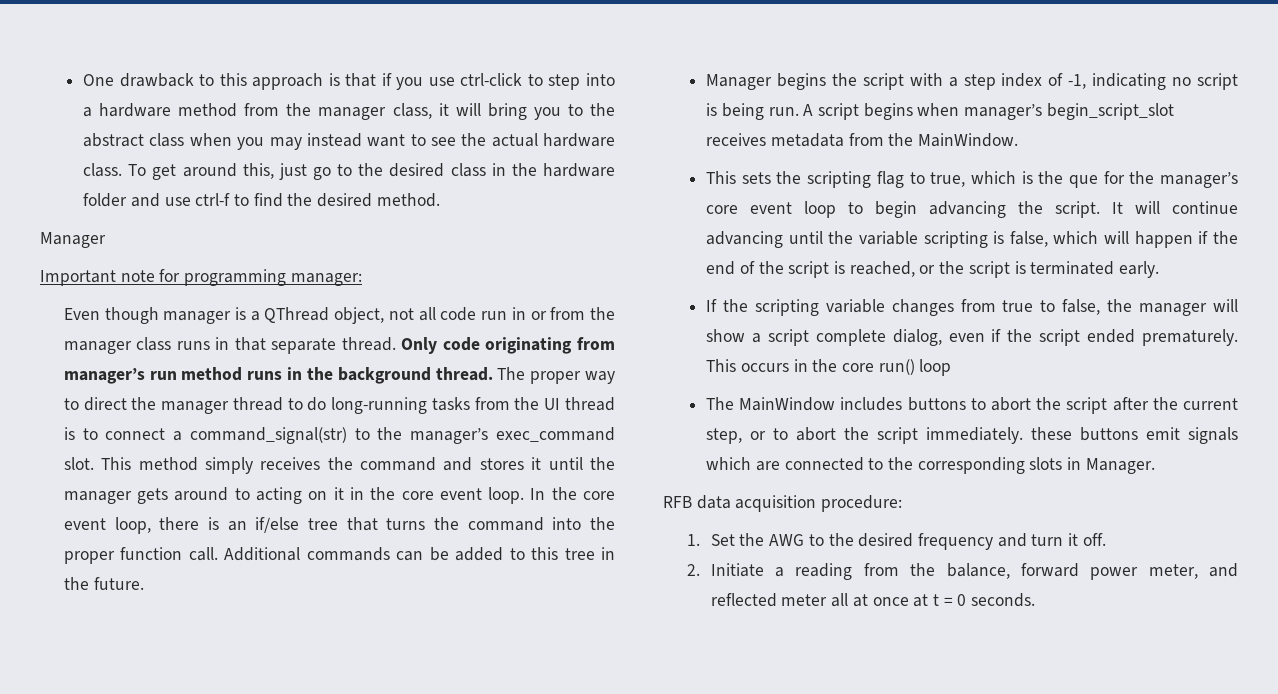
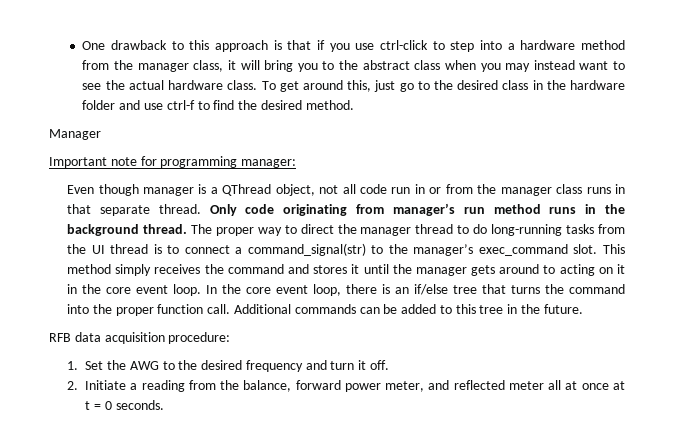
- Manager begins the script with a step index of -1, indicating no script is being run. A script begins when manager’s begin_script_slot receives metadata from the MainWindow.
- This sets the scripting flag to true, which is the que for the manager’s core event loop to begin advancing the script. It will continue advancing until the variable scripting is false, which will happen if the end of the script is reached, or the script is terminated early.
- If the scripting variable changes from true to false, the manager will show a script complete dialog, even if the script ended prematurely. This occurs in the core run() loop
- The MainWindow includes buttons to abort the script after the current step, or to abort the script immediately. these buttons emit signals which are connected to the corresponding slots in Manager.

